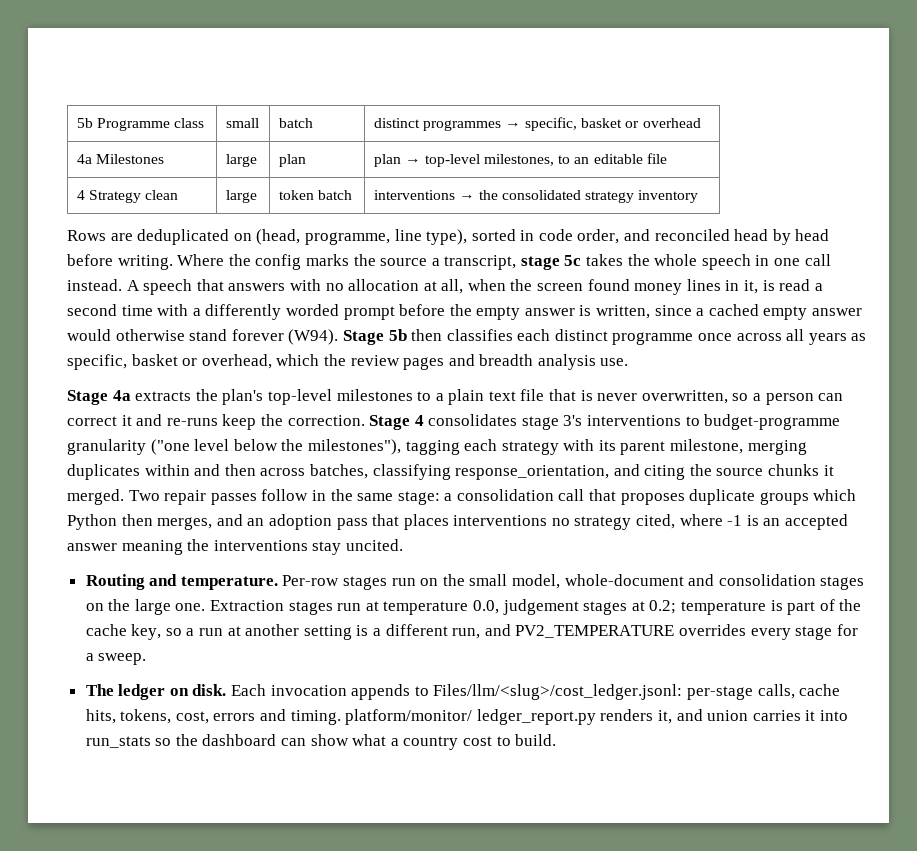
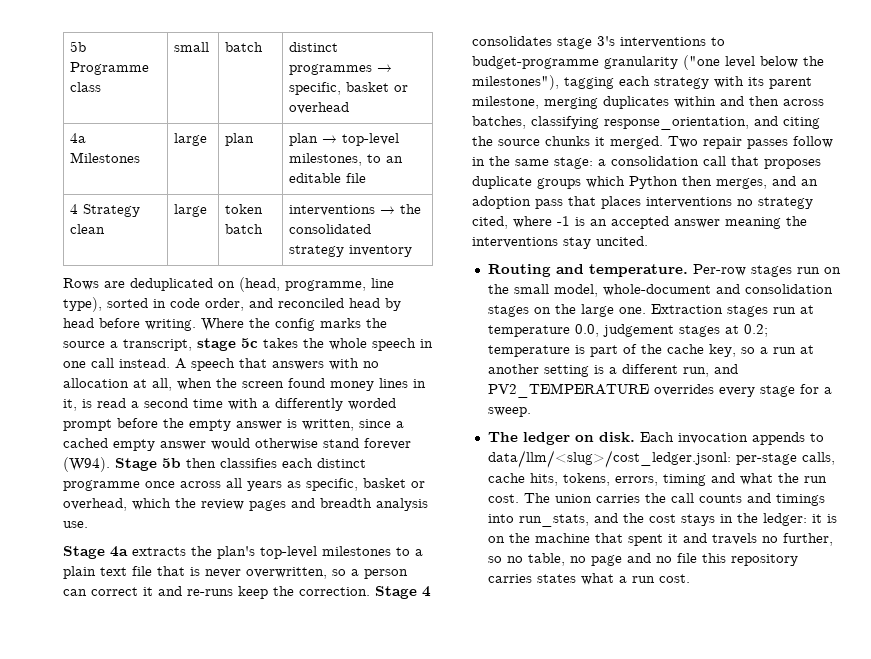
- Each invocation appends to Files/llm/<slug>/cost_ledger.jsonl: per-stage calls, cache hits, tokens, cost, errors and timing. platform/monitor/ ledger_report.py renders it, and union carries it into run_stats so the dashboard can show what a country cost to build.
+ Each invocation appends to data/llm/<slug>/cost_ledger.jsonl: per-stage calls, cache hits, tokens, errors, timing and what the run cost. The union carries the call counts and timings into run_stats, and the cost stays in the ledger: it is on the machine that spent it and travels no further, so no table, no page and no file this repository carries states what a run cost.

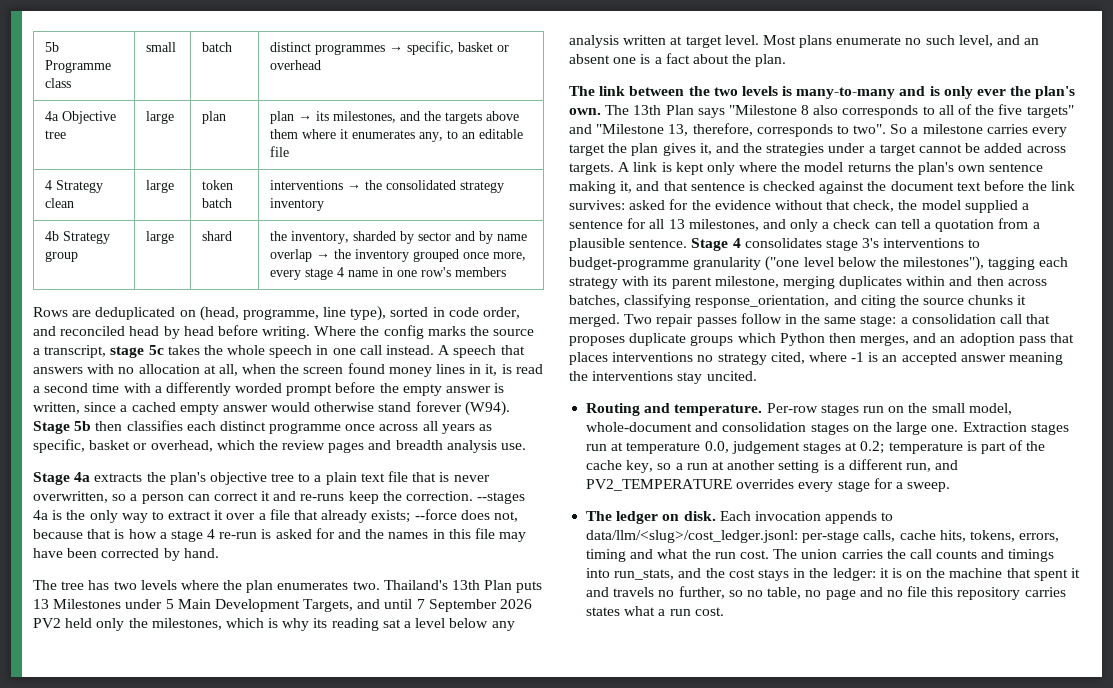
- 4a Milestones | large | plan | plan → top-level milestones, to an editable file
+ 4a Objective tree | large | plan | plan → its milestones, and the targets above them where it enumerates any, to an editable file
+ 4b Strategy group | large | shard | the inventory, sharded by sector and by name overlap → the inventory grouped once more, every stage 4 name in one row's members
- Stage 4a extracts the plan's top-level milestones to a plain text file that is never overwritten, so a person can correct it and re-runs keep the correction.
+ Stage 4a extracts the plan's objective tree to a plain text file that is never overwritten, so a person can correct it and re-runs keep the correction.
+ --stages 4a is the only way to extract it over a file that already exists; --force does not, because that is how a stage 4 re-run is asked for and the names in this file may have been corrected by hand.
+ The tree has two levels where the plan enumerates two. Thailand's 13th Plan puts 13 Milestones under 5 Main Development Targets, and until 7 September 2026 PV2 held only the milestones, which is why its reading sat a level below any analysis written at target level. Most plans enumerate no such level, and an absent one is a fact about the plan.
+ The link between the two levels is many-to-many and is only ever the plan's own. The 13th Plan says "Milestone 8 also corresponds to all of the five targets" and "Milestone 13, therefore, corresponds to two". So a milestone carries every target the plan gives it, and the strategies under a target cannot be added across targets. A link is kept only where the model returns the plan's own sentence making it, and that sentence is checked against the document text before the link survives: asked for the evidence without that check, the model supplied a sentence for all 13 milestones, and only a check can tell a quotation from a plausible sentence.

